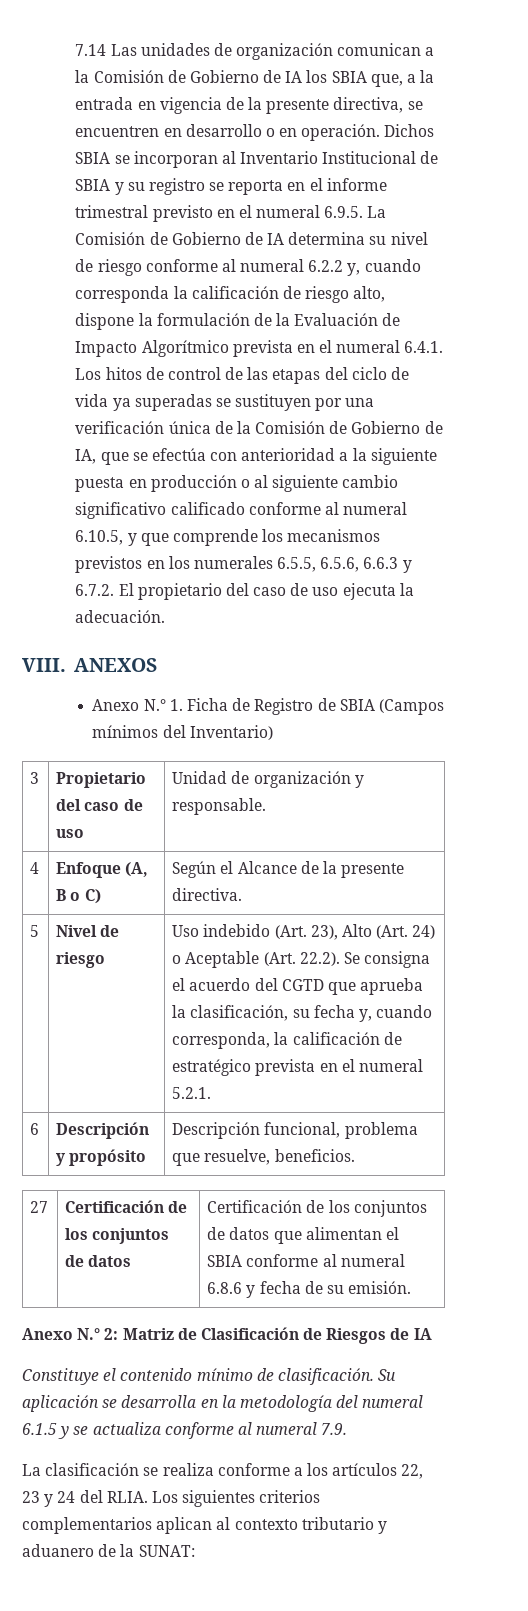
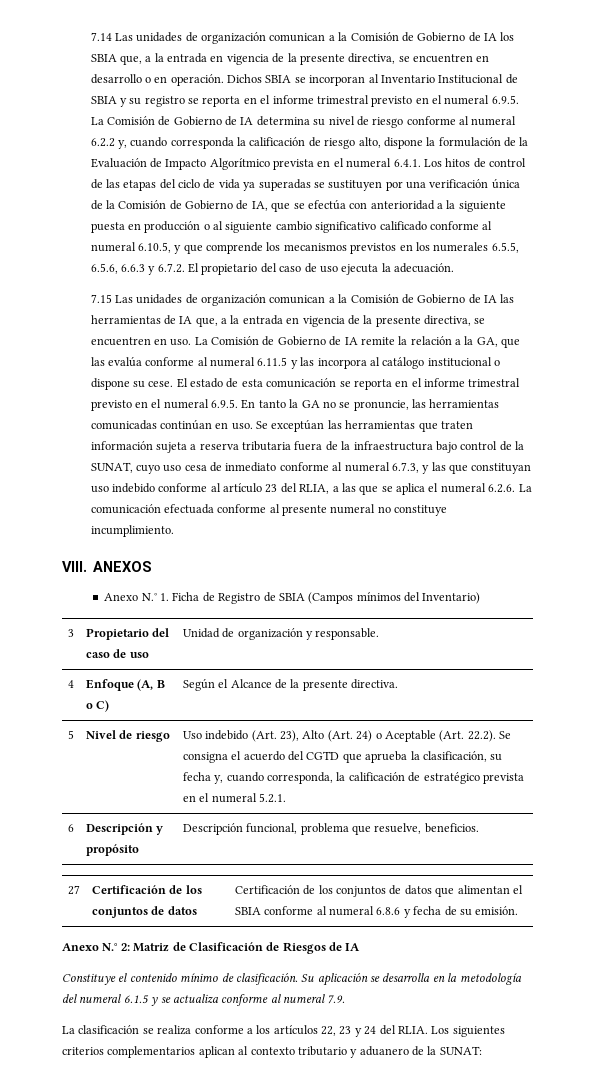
+ 7.15 Las unidades de organización comunican a la Comisión de Gobierno de IA las herramientas de IA que, a la entrada en vigencia de la presente directiva, se encuentren en uso. La Comisión de Gobierno de IA remite la relación a la GA, que las evalúa conforme al numeral 6.11.5 y las incorpora al catálogo institucional o dispone su cese. El estado de esta comunicación se reporta en el informe trimestral previsto en el numeral 6.9.5. En tanto la GA no se pronuncie, las herramientas comunicadas continúan en uso. Se exceptúan las herramientas que traten información sujeta a reserva tributaria fuera de la infraestructura bajo control de la SUNAT, cuyo uso cesa de inmediato conforme al numeral 6.7.3, y las que constituyan uso indebido conforme al artículo 23 del RLIA, a las que se aplica el numeral 6.2.6. La comunicación efectuada conforme al presente numeral no constituye incumplimiento.

